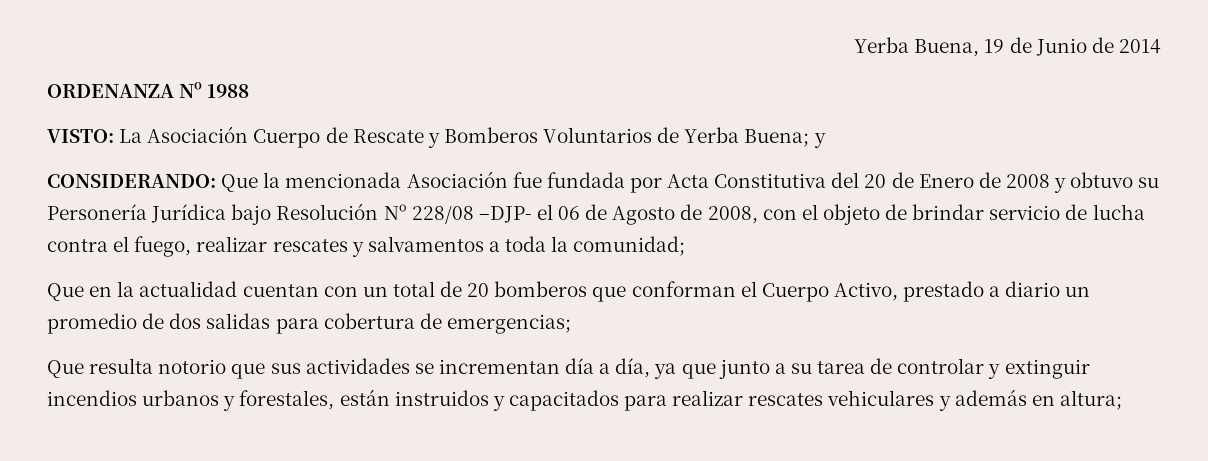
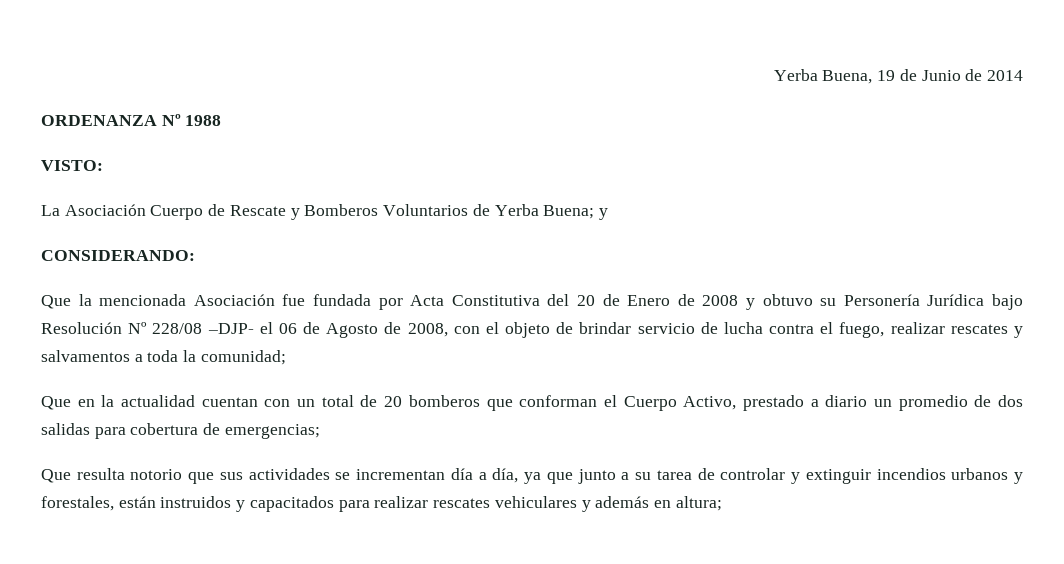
- VISTO: La Asociación Cuerpo de Rescate y Bomberos Voluntarios de Yerba Buena; y
+ VISTO:
+ La Asociación Cuerpo de Rescate y Bomberos Voluntarios de Yerba Buena; y
- CONSIDERANDO: Que la mencionada Asociación fue fundada por Acta Constitutiva del 20 de Enero de 2008 y obtuvo su Personería Jurídica bajo Resolución Nº 228/08 –DJP- el 06 de Agosto de 2008, con el objeto de brindar servicio de lucha contra el fuego, realizar rescates y salvamentos a toda la comunidad;
+ CONSIDERANDO:
+ Que la mencionada Asociación fue fundada por Acta Constitutiva del 20 de Enero de 2008 y obtuvo su Personería Jurídica bajo Resolución Nº 228/08 –DJP- el 06 de Agosto de 2008, con el objeto de brindar servicio de lucha contra el fuego, realizar rescates y salvamentos a toda la comunidad;

